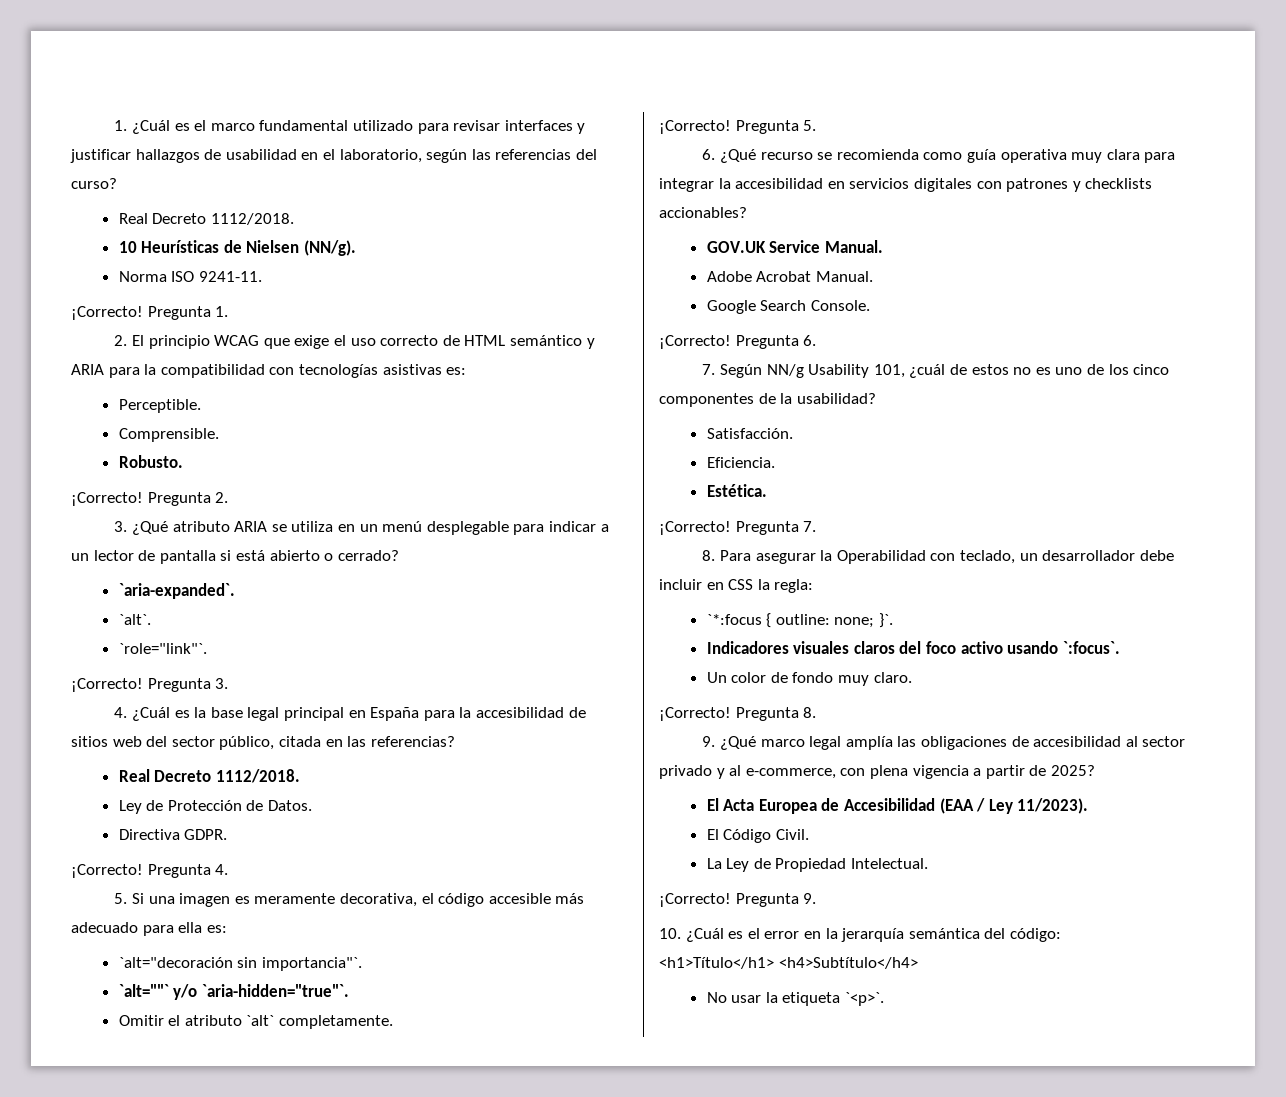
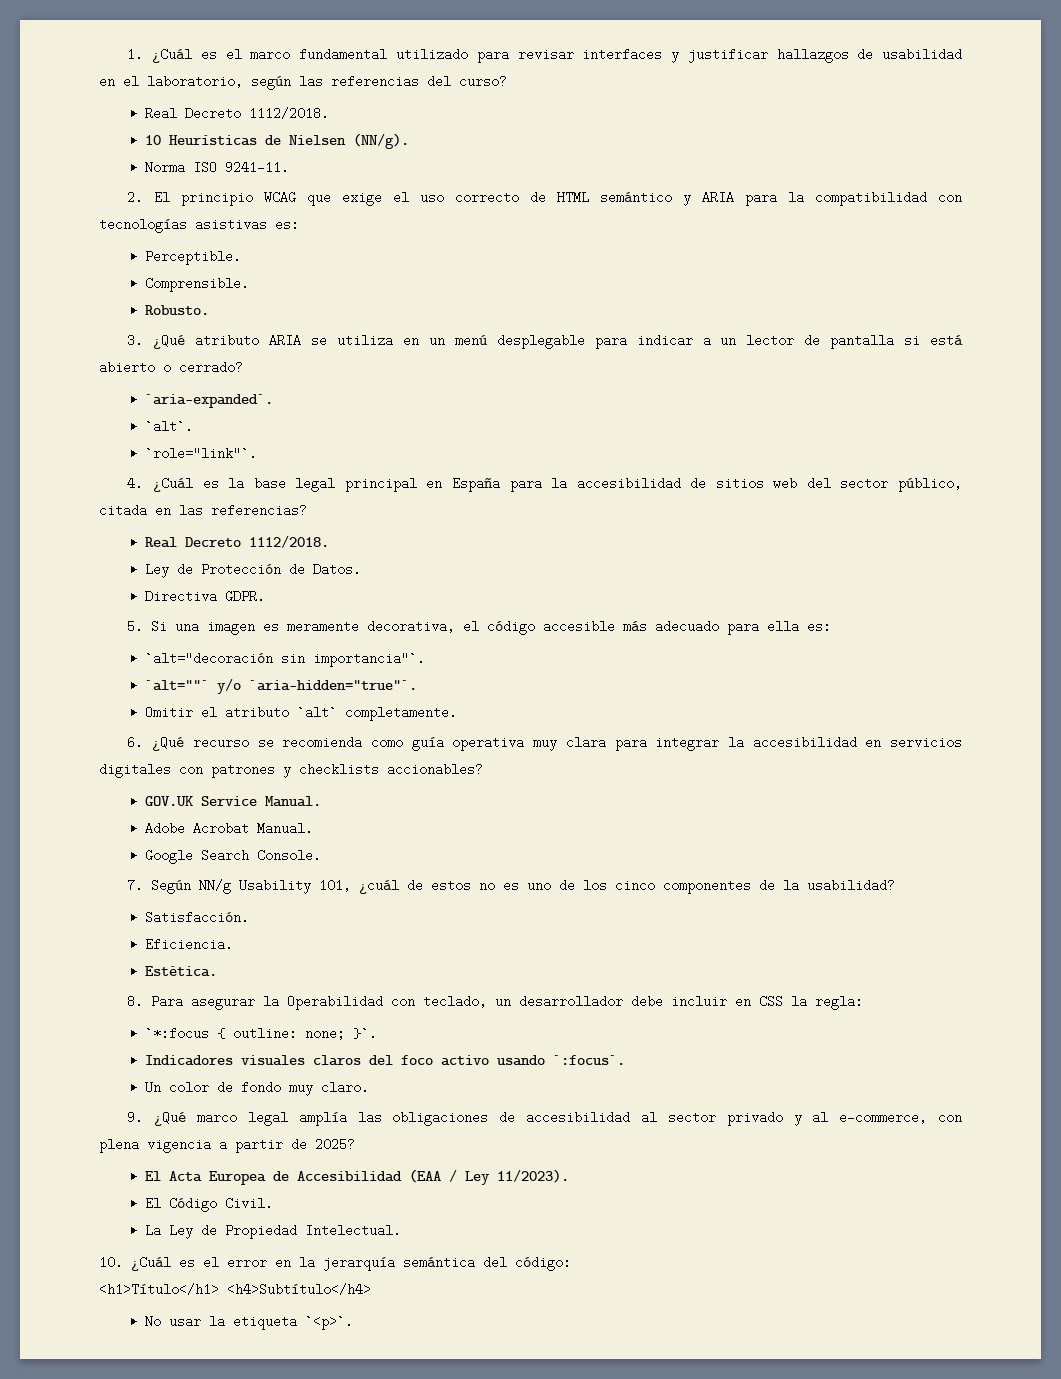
- ¡Correcto! Pregunta 1.
- ¡Correcto! Pregunta 2.
- ¡Correcto! Pregunta 3.
- ¡Correcto! Pregunta 4.
- ¡Correcto! Pregunta 5.
- ¡Correcto! Pregunta 6.
- ¡Correcto! Pregunta 7.
- ¡Correcto! Pregunta 8.
- ¡Correcto! Pregunta 9.

